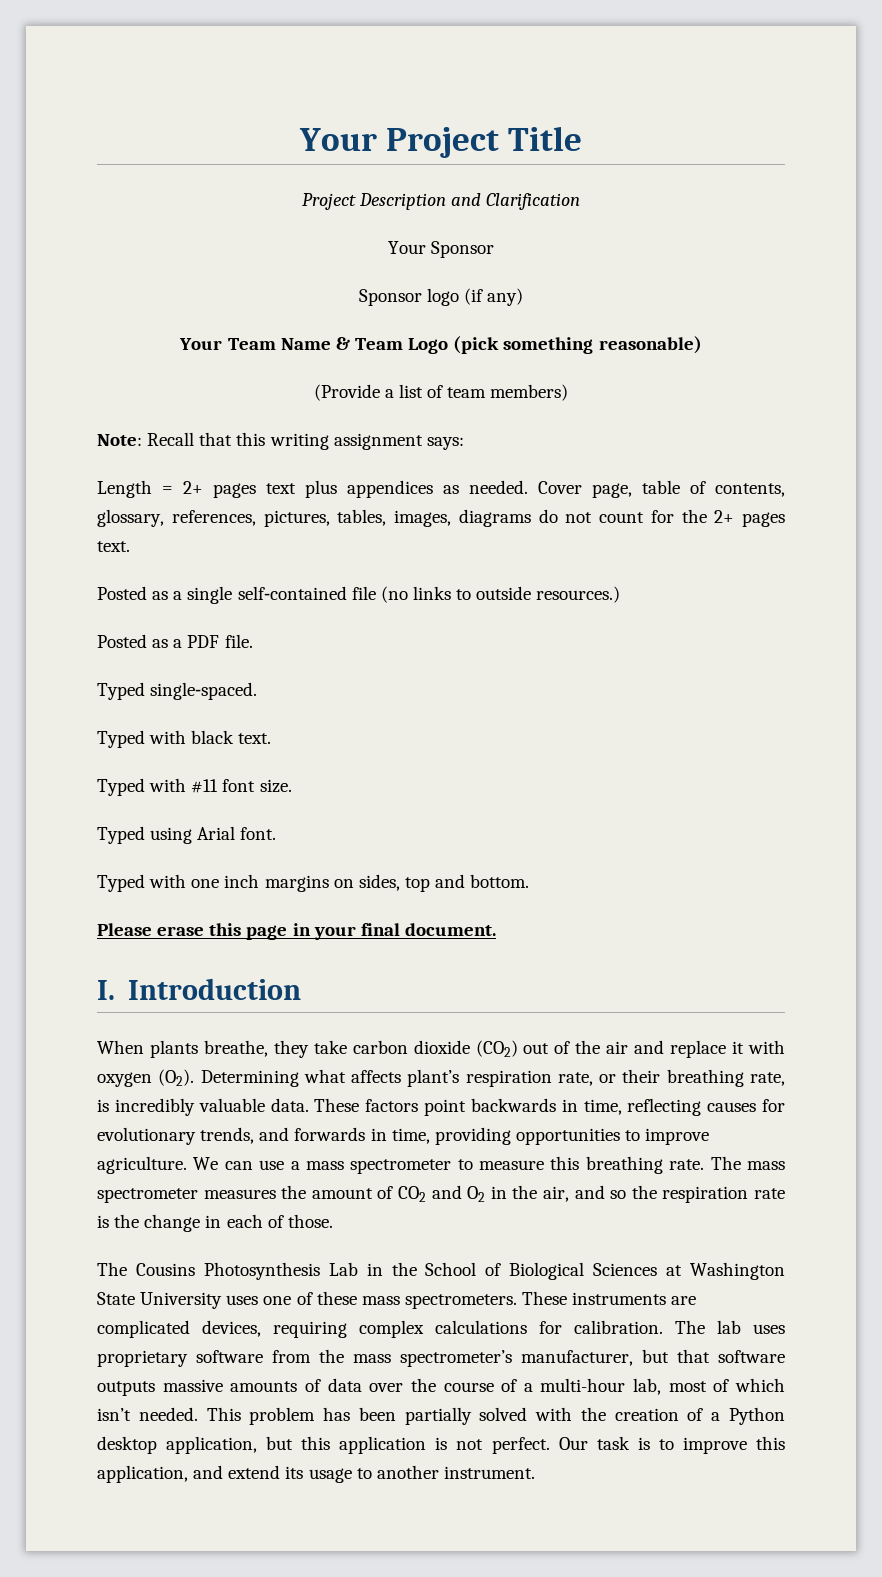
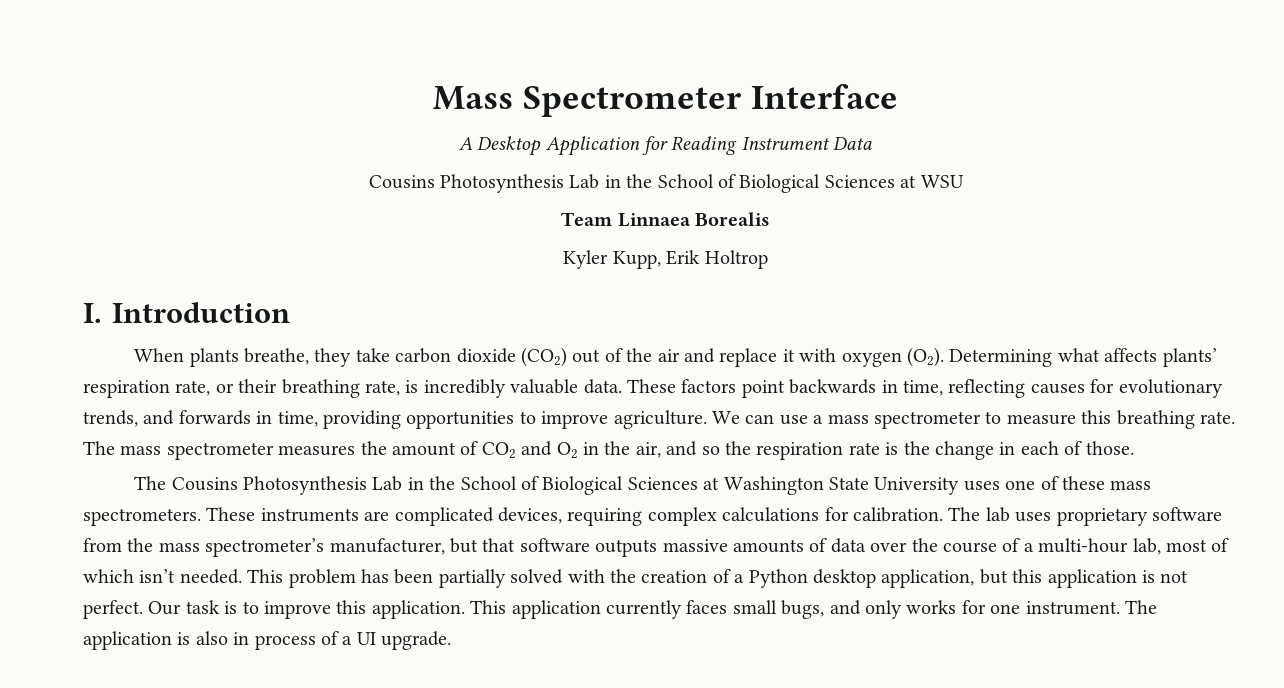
- Your Project Title
- Project Description and Clarification
- Your Sponsor
- Sponsor logo (if any)
- Your Team Name & Team Logo (pick something reasonable)
- (Provide a list of team members)
- Note: Recall that this writing assignment says:
- Length = 2+ pages text plus appendices as needed. Cover page, table of contents, glossary, references, pictures, tables, images, diagrams do not count for the 2+ pages text.
- Posted as a single self‐contained file (no links to outside resources.)
- Posted as a PDF file.
- Typed single‐spaced.
- Typed with black text.
- Typed with #11 font size.
- Typed using Arial font.
- Typed with one inch margins on sides, top and bottom.
- Please erase this page in your final document.
+ Mass Spectrometer Interface
+ A Desktop Application for Reading Instrument Data
+ Cousins Photosynthesis Lab in the School of Biological Sciences at WSU
+ Team Linnaea Borealis
+ Kyler Kupp, Erik Holtrop
- When plants breathe, they take carbon dioxide (CO2) out of the air and replace it with oxygen (O2). Determining what affects plant’s respiration rate, or their breathing rate, is incredibly valuable data.
+ When plants breathe, they take carbon dioxide (CO2) out of the air and replace it with oxygen (O2). Determining what affects plants’ respiration rate, or their breathing rate, is incredibly valuable data.
- Our task is to improve this application, and extend its usage to another instrument.
+ Our task is to improve this application. This application currently faces small bugs, and only works for one instrument. The application is also in process of a UI upgrade.

